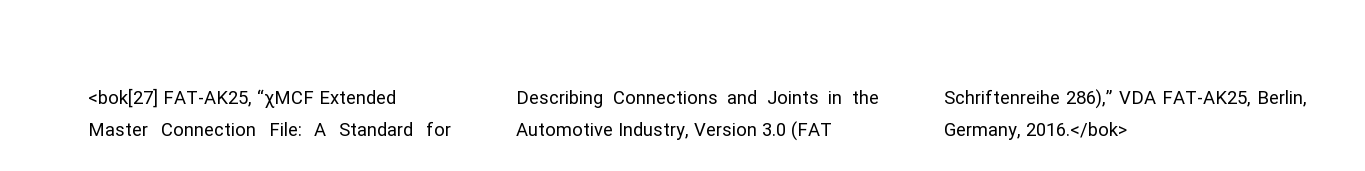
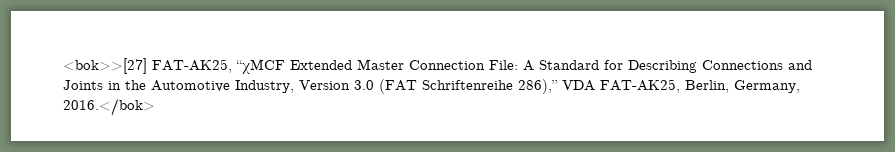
- <bok[27] FAT-AK25, “χMCF Extended Master Connection File: A Standard for Describing Connections and Joints in the Automotive Industry, Version 3.0 (FAT Schriftenreihe 286),” VDA FAT-AK25, Berlin, Germany, 2016.</bok>
+ <bok>>[27] FAT-AK25, “χMCF Extended Master Connection File: A Standard for Describing Connections and Joints in the Automotive Industry, Version 3.0 (FAT Schriftenreihe 286),” VDA FAT-AK25, Berlin, Germany, 2016.</bok>

